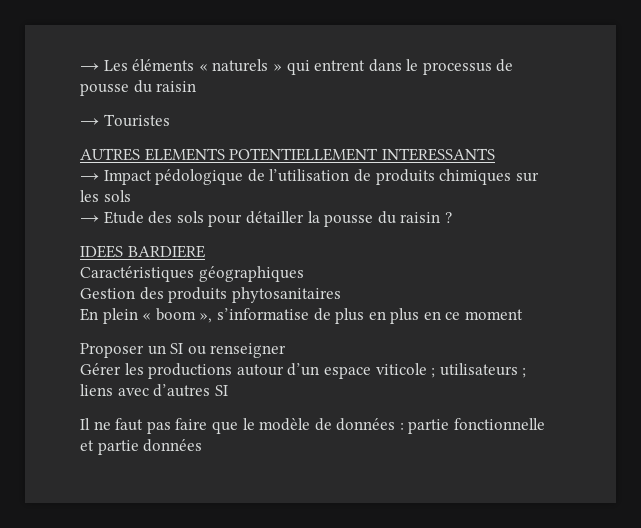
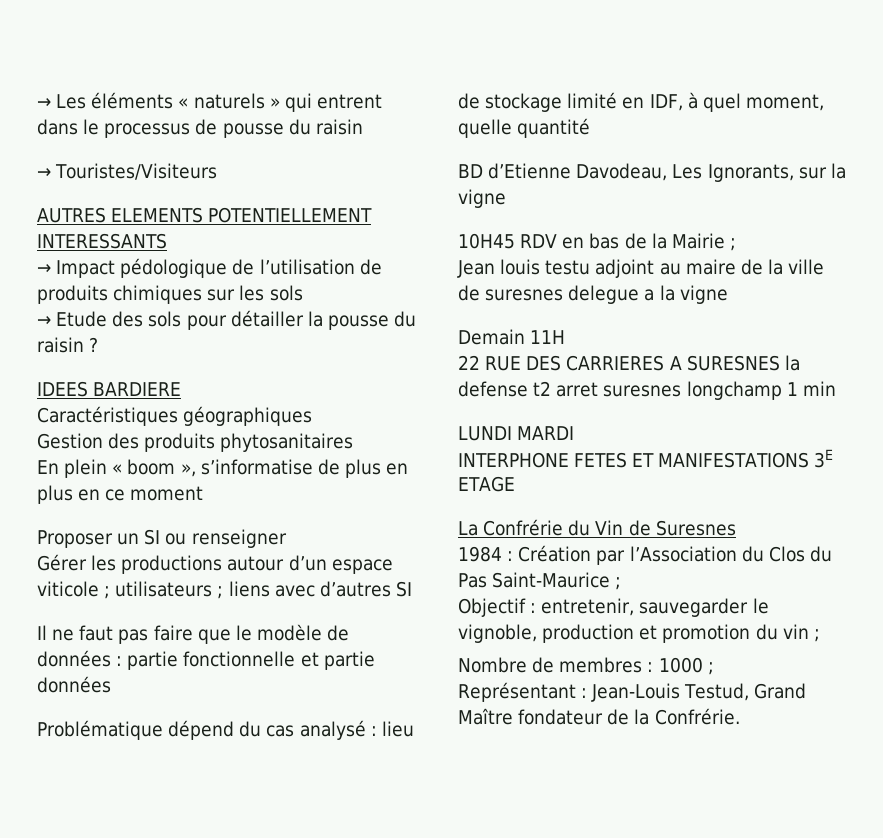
- → Touristes
+ → Touristes/Visiteurs
+ Problématique dépend du cas analysé : lieu de stockage limité en IDF, à quel moment, quelle quantité
+ BD d’Etienne Davodeau, Les Ignorants, sur la vigne
+ 10H45 RDV en bas de la Mairie ;
+ Jean louis testu adjoint au maire de la ville de suresnes delegue a la vigne
+ Demain 11H
+ 22 RUE DES CARRIERES A SURESNES la defense t2 arret suresnes longchamp 1 min
+ LUNDI MARDI
+ INTERPHONE FETES ET MANIFESTATIONS 3E ETAGE
+ La Confrérie du Vin de Suresnes
+ 1984 : Création par l’Association du Clos du Pas Saint-Maurice ;
+ Objectif : entretenir, sauvegarder le vignoble, production et promotion du vin ;
+ Nombre de membres : 1000 ;
+ Représentant : Jean-Louis Testud, Grand Maître fondateur de la Confrérie.

